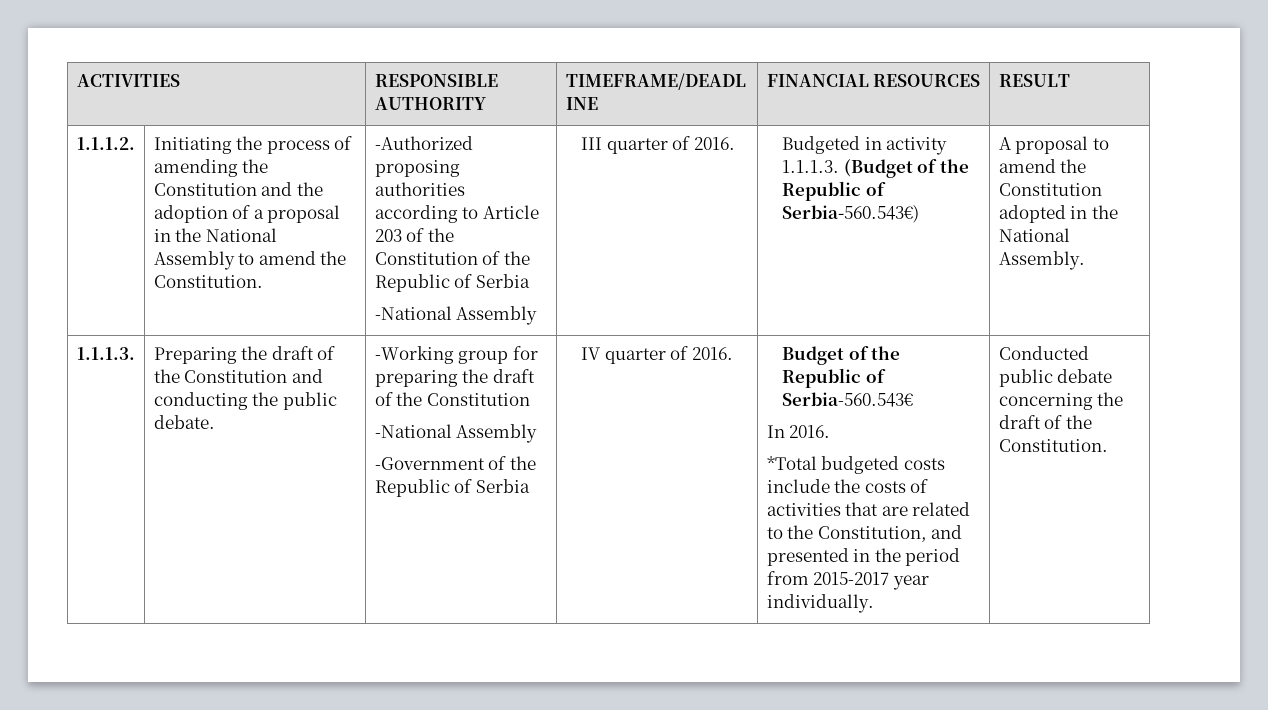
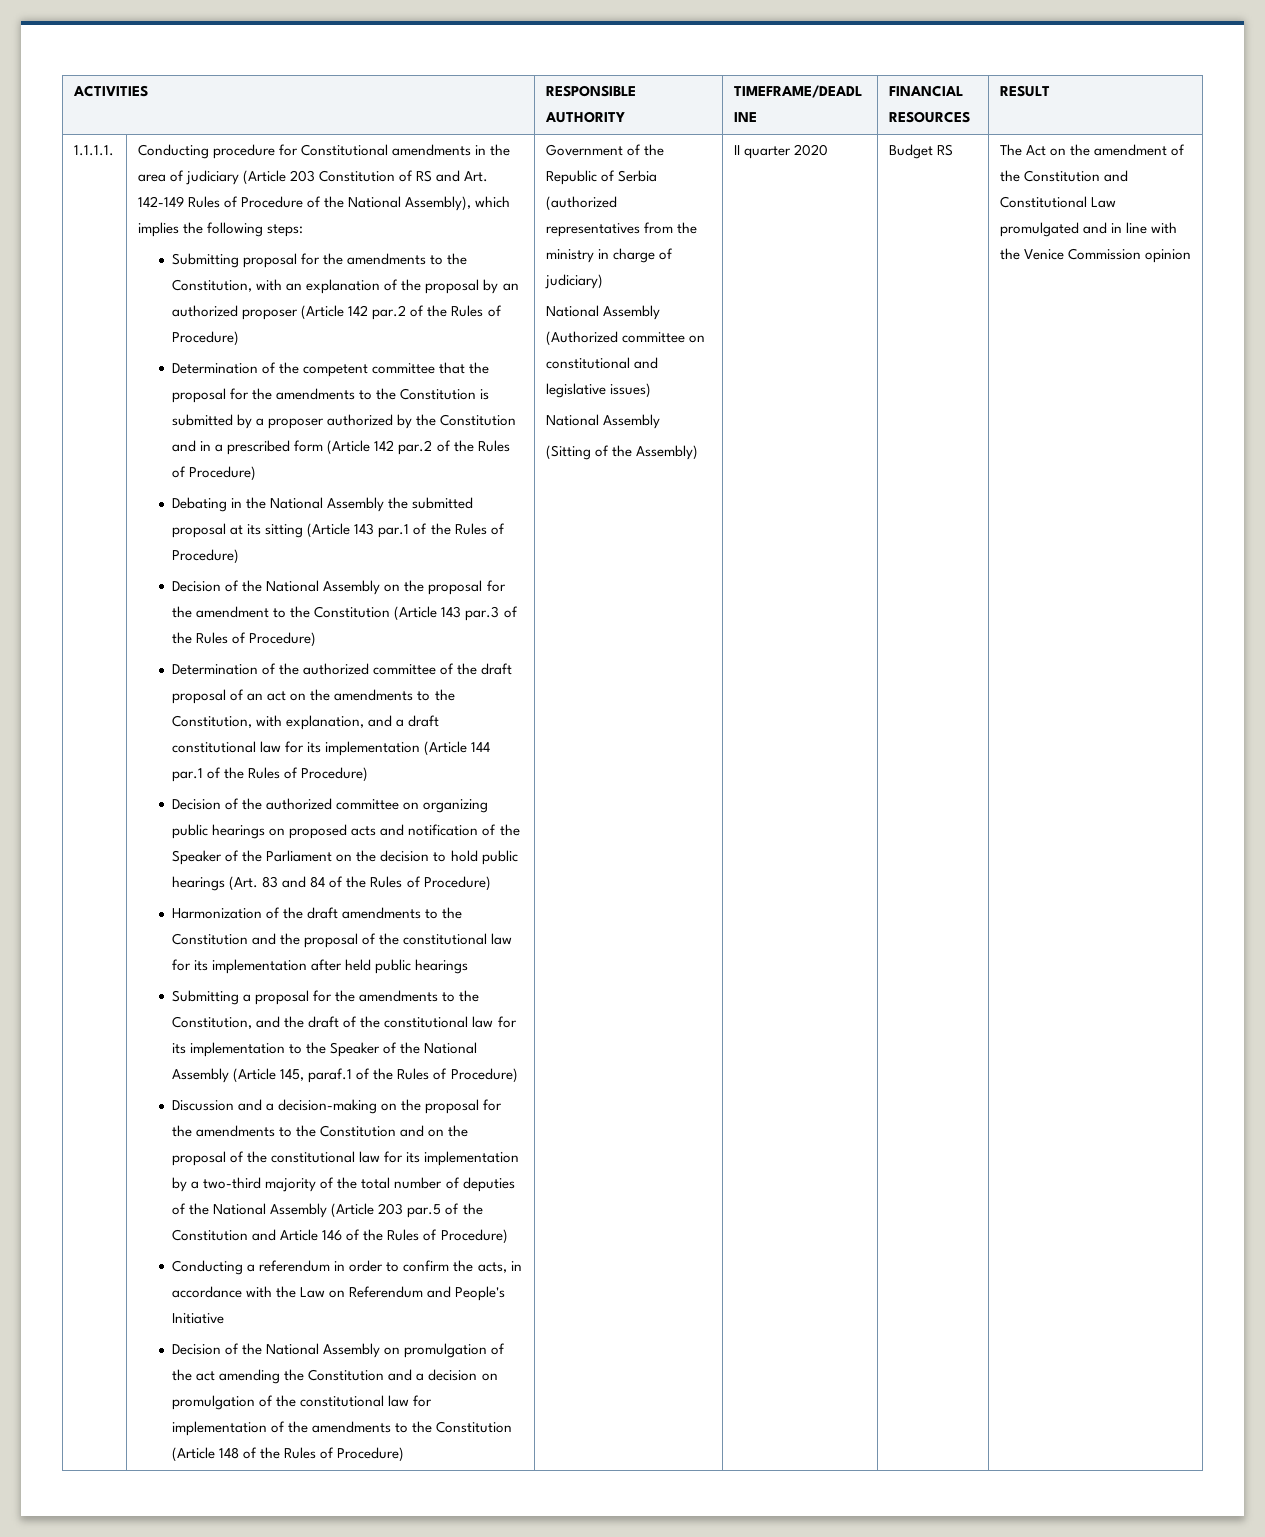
- 1.1.1.2. | Initiating the process of amending the Constitution and the adoption of a proposal in the National Assembly to amend the Constitution. | -Authorized proposing authorities according to Article 203 of the Constitution of the Republic of Serbia
- -National Assembly | III quarter of 2016. | Budgeted in activity 1.1.1.3. (Budget of the Republic of Serbia-560.543€) | A proposal to amend the Constitution adopted in the National Assembly.
- 1.1.1.3. | Preparing the draft of the Constitution and conducting the public debate. | -Working group for preparing the draft of the Constitution
- -National Assembly
- -Government of the Republic of Serbia | IV quarter of 2016. | Budget of the Republic of Serbia-560.543€
- In 2016.
- *Total budgeted costs include the costs of activities that are related to the Constitution, and presented in the period from 2015-2017 year individually. | Conducted public debate concerning the draft of the Constitution.
+ 1.1.1.1. | Conducting procedure for Constitutional amendments in the area of judiciary (Article 203 Constitution of RS and Art. 142-149 Rules of Procedure of the National Assembly), which implies the following steps:
+ Submitting proposal for the amendments to the Constitution, with an explanation of the proposal by an authorized proposer (Article 142 par.2 of the Rules of Procedure)
+ Determination of the competent committee that the proposal for the amendments to the Constitution is submitted by a proposer authorized by the Constitution and in a prescribed form (Article 142 par.2 of the Rules of Procedure)
+ Debating in the National Assembly the submitted proposal at its sitting (Article 143 par.1 of the Rules of Procedure)
+ Decision of the National Assembly on the proposal for the amendment to the Constitution (Article 143 par.3 of the Rules of Procedure)
+ Determination of the authorized committee of the draft proposal of an act on the amendments to the Constitution, with explanation, and a draft constitutional law for its implementation (Article 144 par.1 of the Rules of Procedure)
+ Decision of the authorized committee on organizing public hearings on proposed acts and notification of the Speaker of the Parliament on the decision to hold public hearings (Art. 83 and 84 of the Rules of Procedure)
+ Harmonization of the draft amendments to the Constitution and the proposal of the constitutional law for its implementation after held public hearings
+ Submitting a proposal for the amendments to the Constitution, and the draft of the constitutional law for its implementation to the Speaker of the National Assembly (Article 145, paraf.1 of the Rules of Procedure)
+ Discussion and a decision-making on the proposal for the amendments to the Constitution and on the proposal of the constitutional law for its implementation by a two-third majority of the total number of deputies of the National Assembly (Article 203 par.5 of the Constitution and Article 146 of the Rules of Procedure)
+ Conducting a referendum in order to confirm the acts, in accordance with the Law on Referendum and People's Initiative
+ Decision of the National Assembly on promulgation of the act amending the Constitution and a decision on promulgation of the constitutional law for implementation of the amendments to the Constitution (Article 148 of the Rules of Procedure) | Government of the Republic of Serbia (authorized representatives from the ministry in charge of judiciary)
+ National Assembly (Authorized committee on constitutional and legislative issues)
+ National Assembly
+ (Sitting of the Assembly) | II quarter 2020 | Budget RS | The Act on the amendment of the Constitution and Constitutional Law promulgated and in line with the Venice Commission opinion

